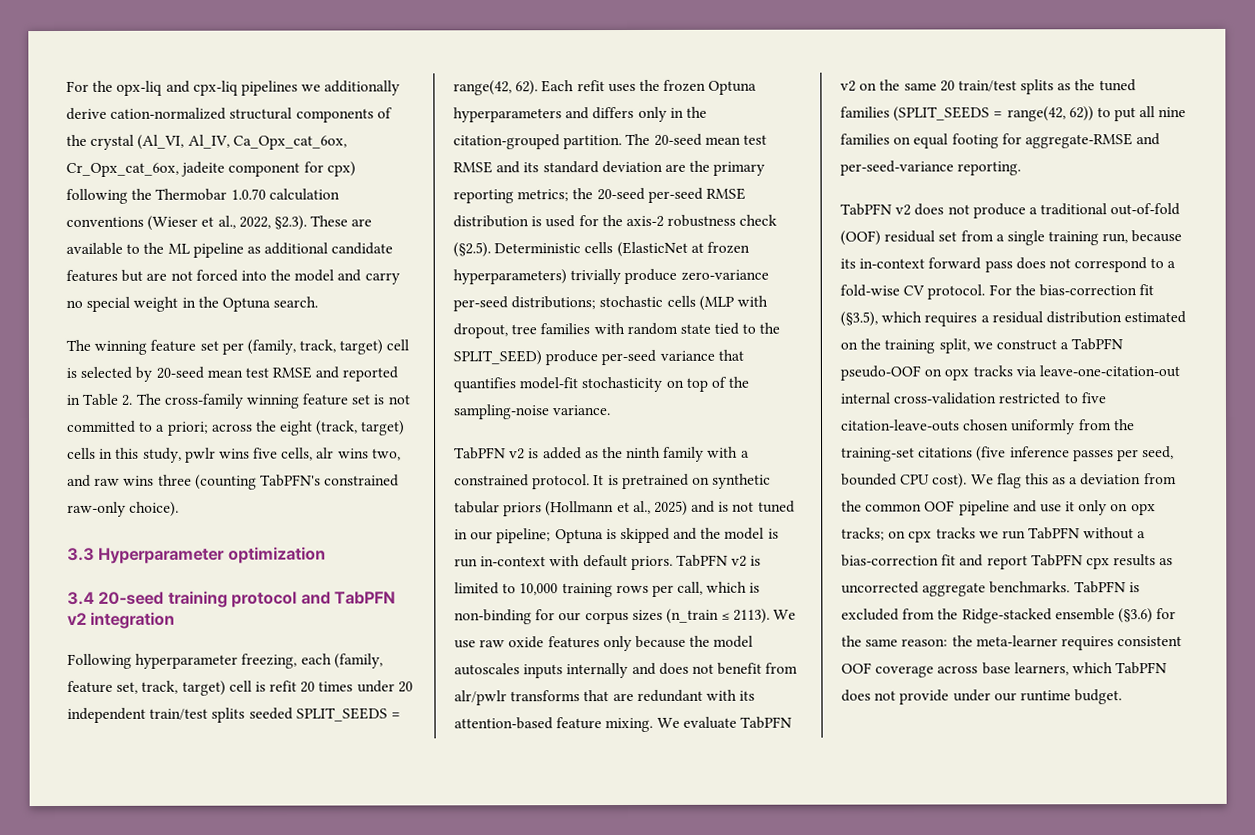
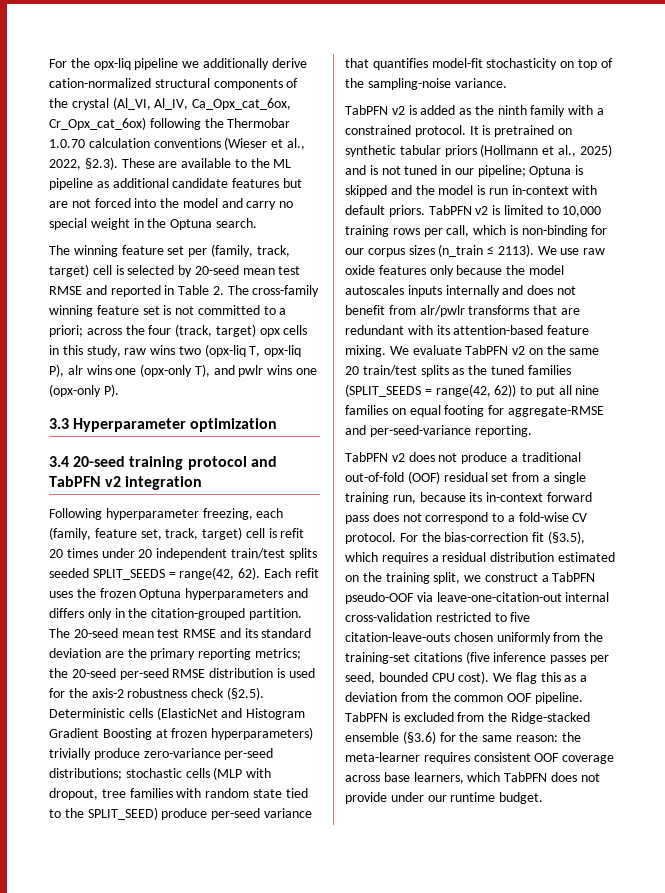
- For the opx-liq and cpx-liq pipelines we additionally derive cation-normalized structural components of the crystal (Al_VI, Al_IV, Ca_Opx_cat_6ox, Cr_Opx_cat_6ox, jadeite component for cpx) following the Thermobar 1.0.70 calculation conventions (Wieser et al., 2022, §2.3). These are available to the ML pipeline as additional candidate features but are not forced into the model and carry no special weight in the Optuna search.
+ For the opx-liq pipeline we additionally derive cation-normalized structural components of the crystal (Al_VI, Al_IV, Ca_Opx_cat_6ox, Cr_Opx_cat_6ox) following the Thermobar 1.0.70 calculation conventions (Wieser et al., 2022, §2.3). These are available to the ML pipeline as additional candidate features but are not forced into the model and carry no special weight in the Optuna search.
- The winning feature set per (family, track, target) cell is selected by 20-seed mean test RMSE and reported in Table 2. The cross-family winning feature set is not committed to a priori; across the eight (track, target) cells in this study, pwlr wins five cells, alr wins two, and raw wins three (counting TabPFN's constrained raw-only choice).
+ The winning feature set per (family, track, target) cell is selected by 20-seed mean test RMSE and reported in Table 2. The cross-family winning feature set is not committed to a priori; across the four (track, target) opx cells in this study, raw wins two (opx-liq T, opx-liq P), alr wins one (opx-only T), and pwlr wins one (opx-only P).
- the 20-seed per-seed RMSE distribution is used for the axis-2 robustness check (§2.5). Deterministic cells (ElasticNet at frozen hyperparameters) trivially produce zero-variance per-seed distributions;
+ the 20-seed per-seed RMSE distribution is used for the axis-2 robustness check (§2.5). Deterministic cells (ElasticNet and Histogram Gradient Boosting at frozen hyperparameters) trivially produce zero-variance per-seed distributions;
- For the bias-correction fit (§3.5), which requires a residual distribution estimated on the training split, we construct a TabPFN pseudo-OOF on opx tracks via leave-one-citation-out internal cross-validation restricted to five citation-leave-outs chosen uniformly from the training-set citations (five inference passes per seed, bounded CPU cost).
+ For the bias-correction fit (§3.5), which requires a residual distribution estimated on the training split, we construct a TabPFN pseudo-OOF via leave-one-citation-out internal cross-validation restricted to five citation-leave-outs chosen uniformly from the training-set citations (five inference passes per seed, bounded CPU cost).
- We flag this as a deviation from the common OOF pipeline and use it only on opx tracks; on cpx tracks we run TabPFN without a bias-correction fit and report TabPFN cpx results as uncorrected aggregate benchmarks.
+ We flag this as a deviation from the common OOF pipeline.

